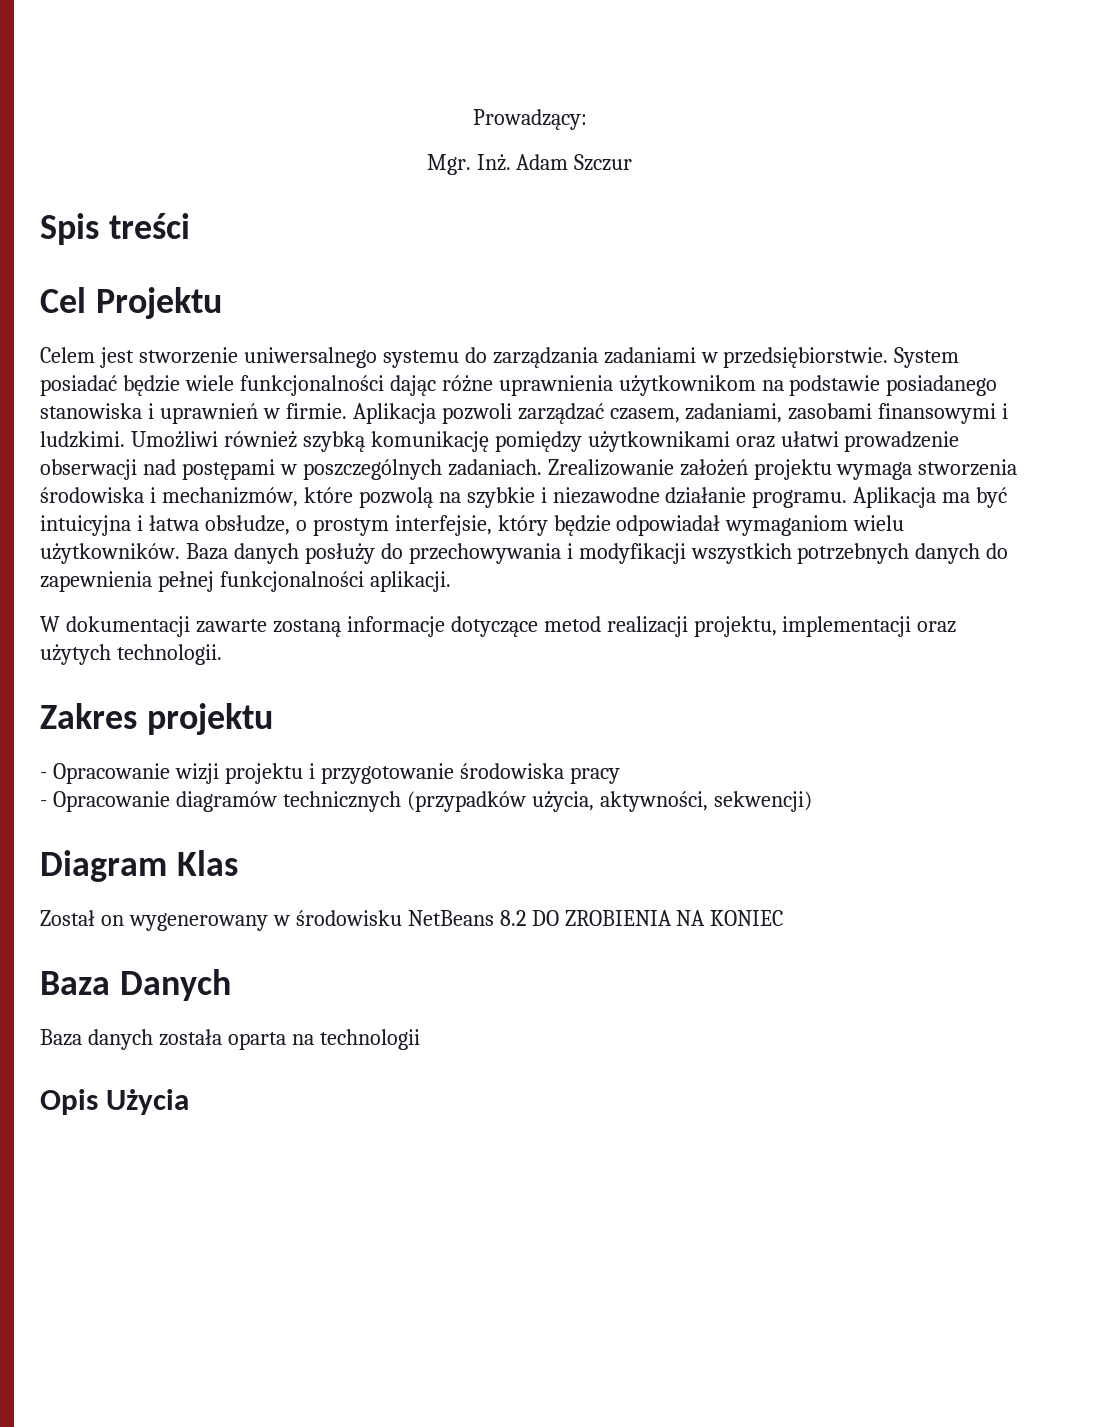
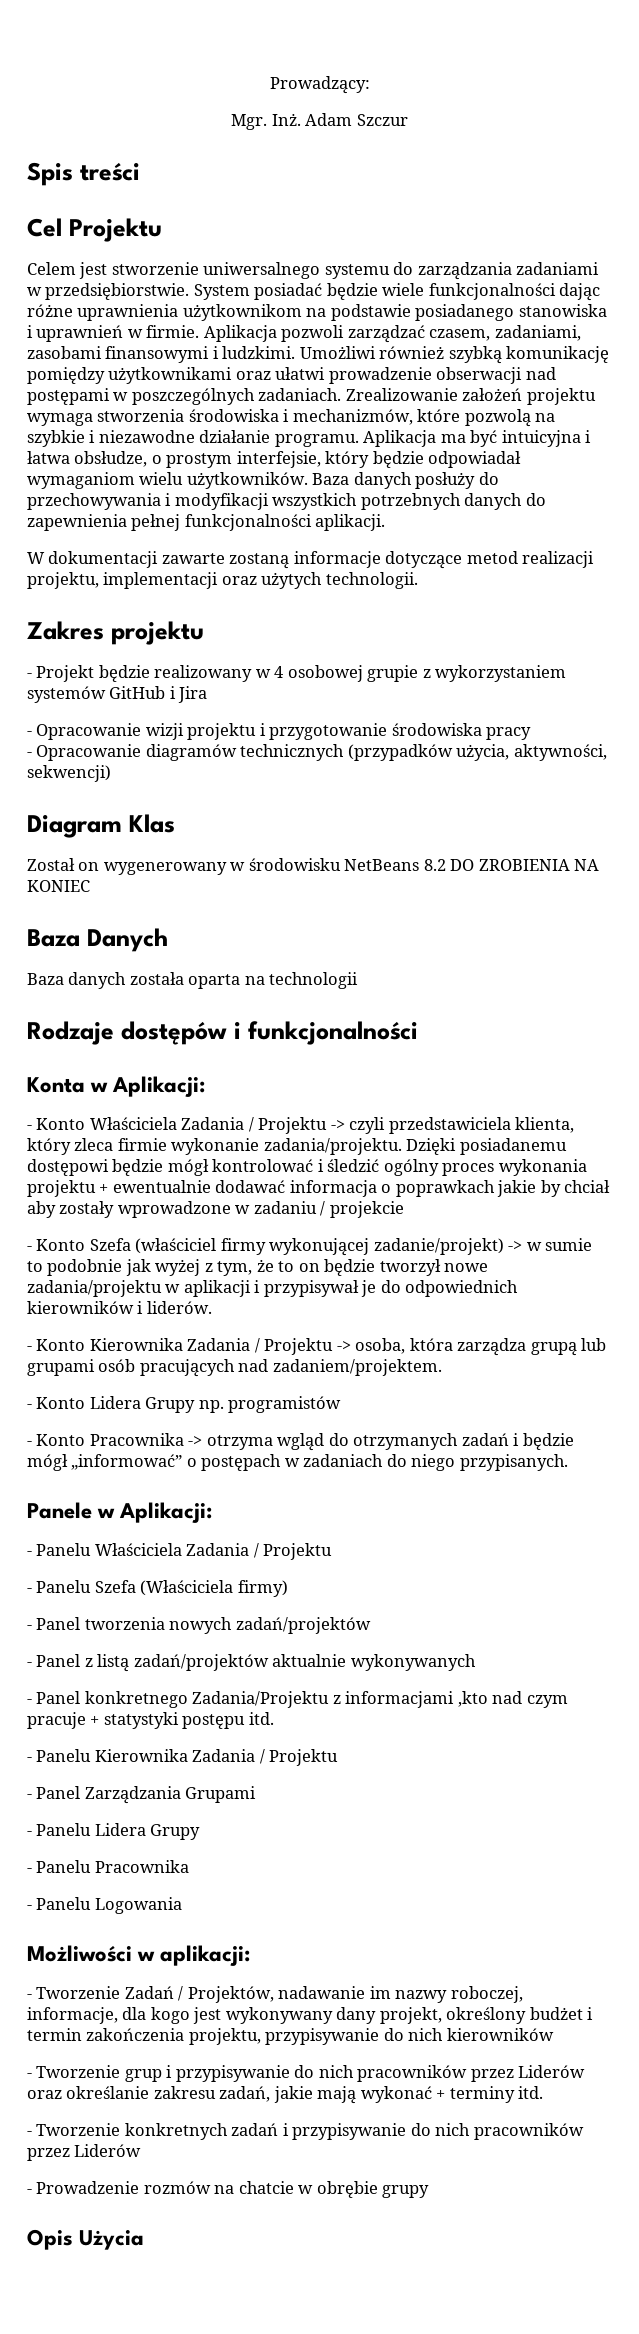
+ - Projekt będzie realizowany w 4 osobowej grupie z wykorzystaniem systemów GitHub i Jira
+ Rodzaje dostępów i funkcjonalności
+ Konta w Aplikacji:
+ - Konto Właściciela Zadania / Projektu -> czyli przedstawiciela klienta, który zleca firmie wykonanie zadania/projektu. Dzięki posiadanemu dostępowi będzie mógł kontrolować i śledzić ogólny proces wykonania projektu + ewentualnie dodawać informacja o poprawkach jakie by chciał aby zostały wprowadzone w zadaniu / projekcie
+ - Konto Szefa (właściciel firmy wykonującej zadanie/projekt) -> w sumie to podobnie jak wyżej z tym, że to on będzie tworzył nowe zadania/projektu w aplikacji i przypisywał je do odpowiednich kierowników i liderów.
+ - Konto Kierownika Zadania / Projektu -> osoba, która zarządza grupą lub grupami osób pracujących nad zadaniem/projektem.
+ - Konto Lidera Grupy np. programistów
+ - Konto Pracownika -> otrzyma wgląd do otrzymanych zadań i będzie mógł „informować” o postępach w zadaniach do niego przypisanych.
+ Panele w Aplikacji:
+ - Panelu Właściciela Zadania / Projektu
+ - Panelu Szefa (Właściciela firmy)
+ - Panel tworzenia nowych zadań/projektów
+ - Panel z listą zadań/projektów aktualnie wykonywanych
+ - Panel konkretnego Zadania/Projektu z informacjami ,kto nad czym pracuje + statystyki postępu itd.
+ - Panelu Kierownika Zadania / Projektu
+ - Panel Zarządzania Grupami
+ - Panelu Lidera Grupy
+ - Panelu Pracownika
+ - Panelu Logowania
+ Możliwości w aplikacji:
+ - Tworzenie Zadań / Projektów, nadawanie im nazwy roboczej, informacje, dla kogo jest wykonywany dany projekt, określony budżet i termin zakończenia projektu, przypisywanie do nich kierowników
+ - Tworzenie grup i przypisywanie do nich pracowników przez Liderów oraz określanie zakresu zadań, jakie mają wykonać + terminy itd.
+ - Tworzenie konkretnych zadań i przypisywanie do nich pracowników przez Liderów
+ - Prowadzenie rozmów na chatcie w obrębie grupy

